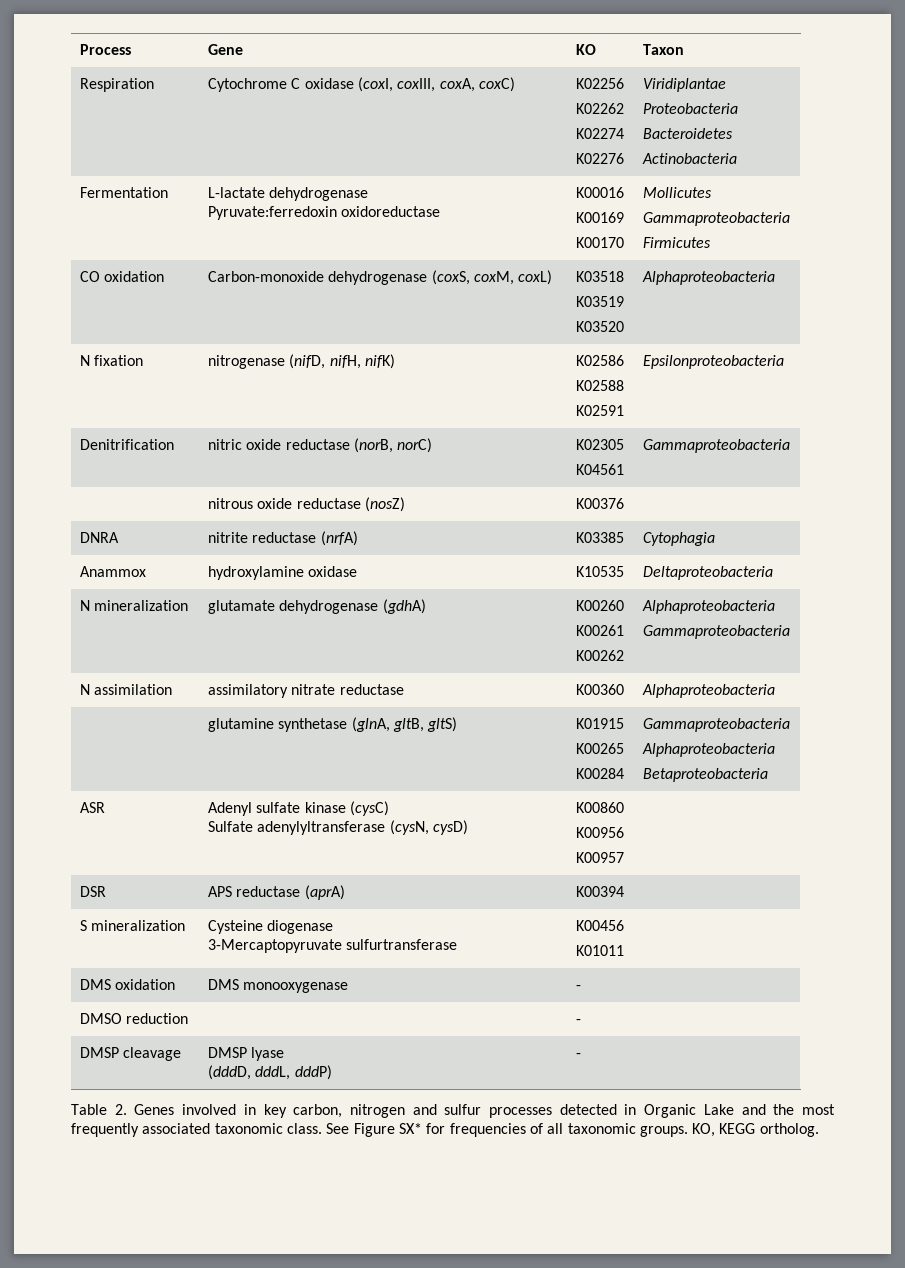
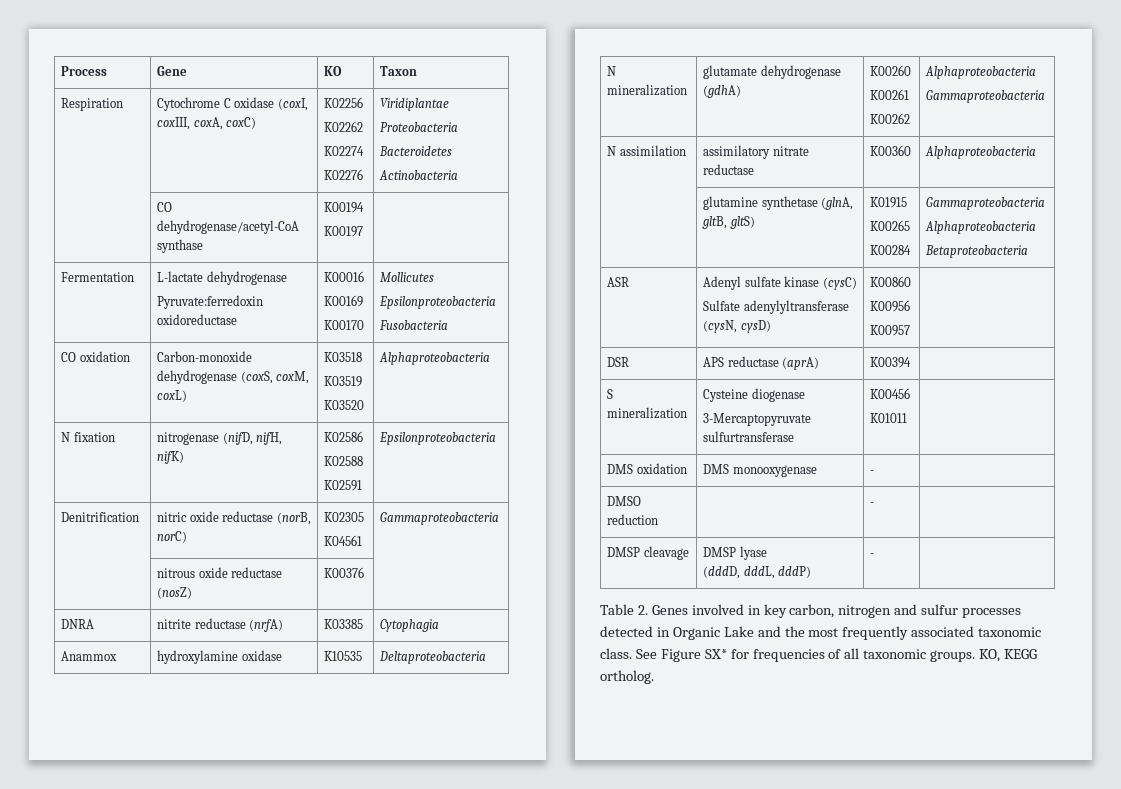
+ | CO dehydrogenase/acetyl-CoA synthase | K00194
+ K00197 |
  Fermentation | L-lactate dehydrogenase
  Pyruvate:ferredoxin oxidoreductase | K00016
  K00169
  K00170 | Mollicutes
- Gammaproteobacteria
- Firmicutes
+ Epsilonproteobacteria
+ Fusobacteria

